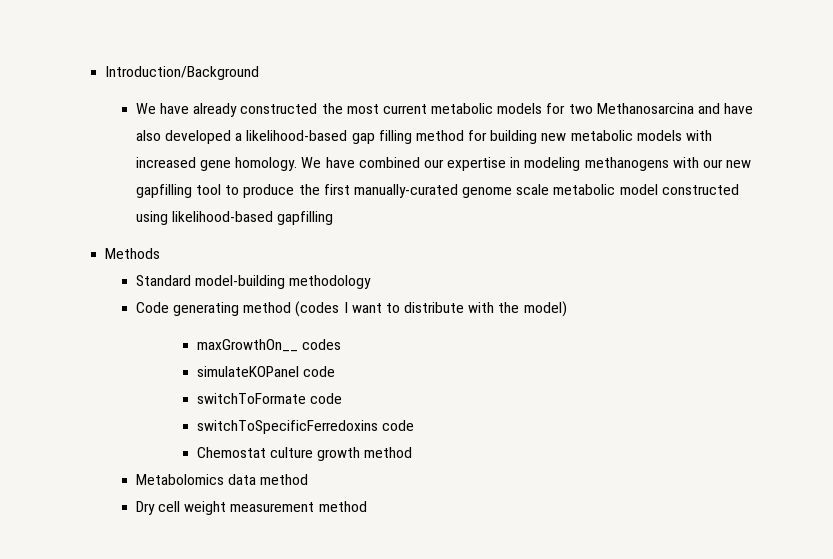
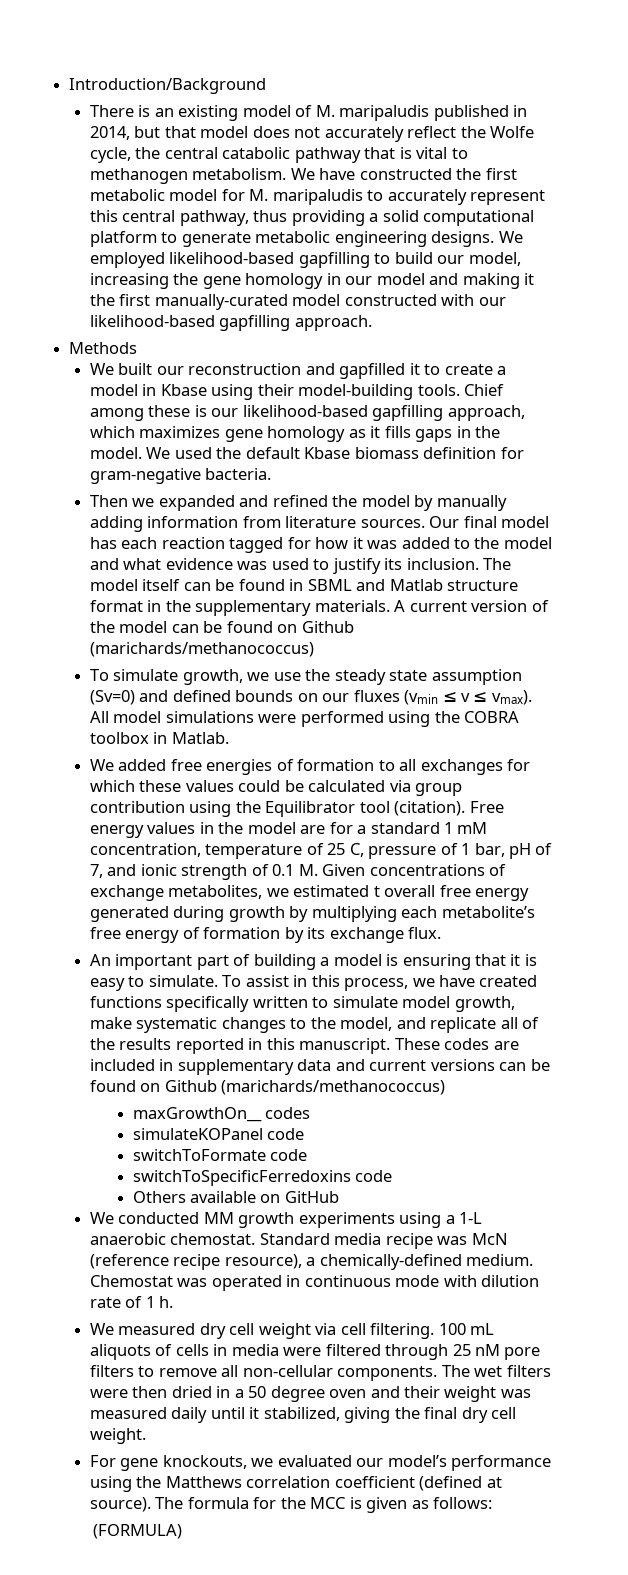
- We have already constructed the most current metabolic models for two Methanosarcina and have also developed a likelihood-based gap filling method for building new metabolic models with increased gene homology. We have combined our expertise in modeling methanogens with our new gapfilling tool to produce the first manually-curated genome scale metabolic model constructed using likelihood-based gapfilling
+ There is an existing model of M. maripaludis published in 2014, but that model does not accurately reflect the Wolfe cycle, the central catabolic pathway that is vital to methanogen metabolism. We have constructed the first metabolic model for M. maripaludis to accurately represent this central pathway, thus providing a solid computational platform to generate metabolic engineering designs. We employed likelihood-based gapfilling to build our model, increasing the gene homology in our model and making it the first manually-curated model constructed with our likelihood-based gapfilling approach.
- Standard model-building methodology
- Code generating method (codes I want to distribute with the model)
+ We built our reconstruction and gapfilled it to create a model in Kbase using their model-building tools. Chief among these is our likelihood-based gapfilling approach, which maximizes gene homology as it fills gaps in the model. We used the default Kbase biomass definition for gram-negative bacteria.
+ Then we expanded and refined the model by manually adding information from literature sources. Our final model has each reaction tagged for how it was added to the model and what evidence was used to justify its inclusion. The model itself can be found in SBML and Matlab structure format in the supplementary materials. A current version of the model can be found on Github (marichards/methanococcus)
+ To simulate growth, we use the steady state assumption (Sv=0) and defined bounds on our fluxes (vmin ≤ v ≤ vmax). All model simulations were performed using the COBRA toolbox in Matlab.
+ We added free energies of formation to all exchanges for which these values could be calculated via group contribution using the Equilibrator tool (citation). Free energy values in the model are for a standard 1 mM concentration, temperature of 25 C, pressure of 1 bar, pH of 7, and ionic strength of 0.1 M. Given concentrations of exchange metabolites, we estimated t overall free energy generated during growth by multiplying each metabolite’s free energy of formation by its exchange flux.
+ An important part of building a model is ensuring that it is easy to simulate. To assist in this process, we have created functions specifically written to simulate model growth, make systematic changes to the model, and replicate all of the results reported in this manuscript. These codes are included in supplementary data and current versions can be found on Github (marichards/methanococcus)
- Chemostat culture growth method
- Metabolomics data method
- Dry cell weight measurement method
+ Others available on GitHub
+ We conducted MM growth experiments using a 1-L anaerobic chemostat. Standard media recipe was McN (reference recipe resource), a chemically-defined medium. Chemostat was operated in continuous mode with dilution rate of 1 h.
+ We measured dry cell weight via cell filtering. 100 mL aliquots of cells in media were filtered through 25 nM pore filters to remove all non-cellular components. The wet filters were then dried in a 50 degree oven and their weight was measured daily until it stabilized, giving the final dry cell weight.
+ For gene knockouts, we evaluated our model’s performance using the Matthews correlation coefficient (defined at source). The formula for the MCC is given as follows:
+ (FORMULA)

